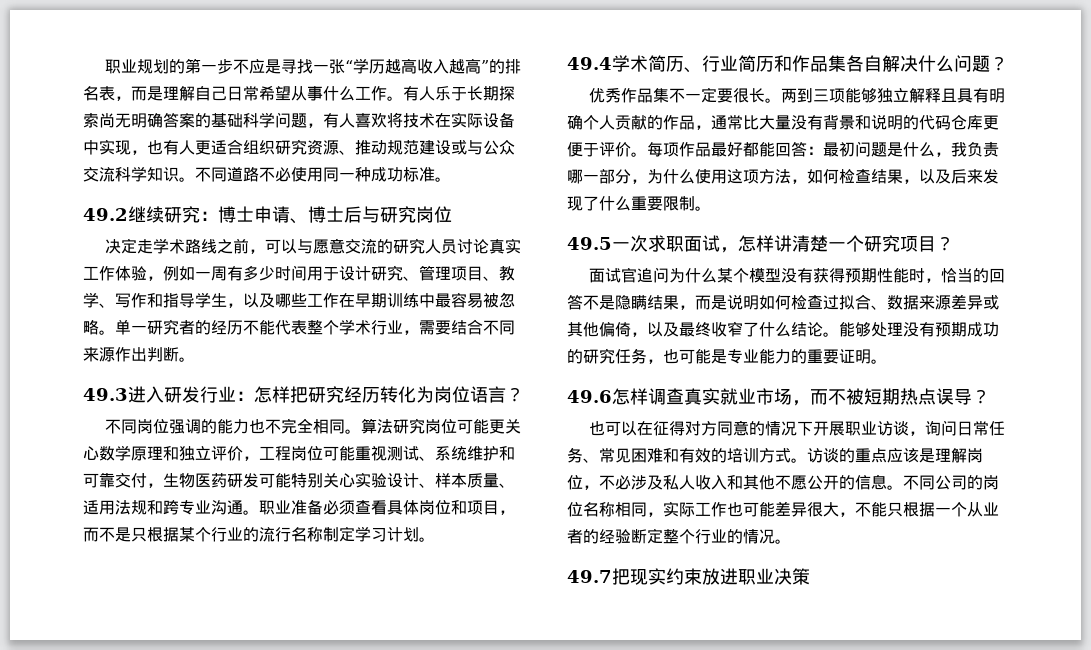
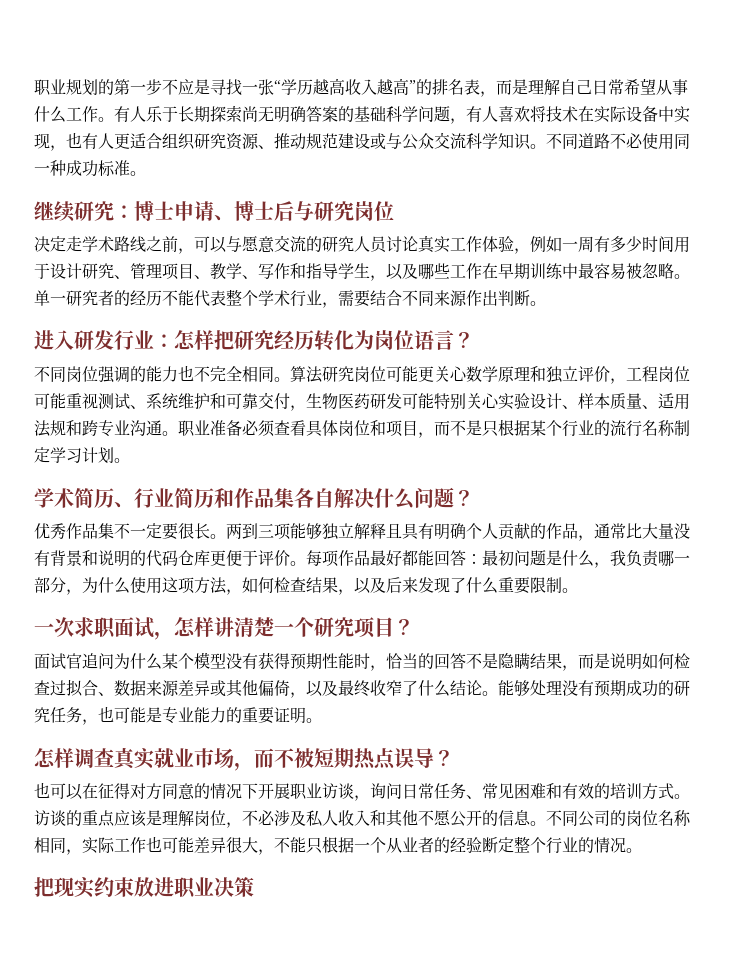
- 49.2继续研究：博士申请、博士后与研究岗位
+ 继续研究：博士申请、博士后与研究岗位
- 49.3进入研发行业：怎样把研究经历转化为岗位语言？
+ 进入研发行业：怎样把研究经历转化为岗位语言？
- 49.4学术简历、行业简历和作品集各自解决什么问题？
+ 学术简历、行业简历和作品集各自解决什么问题？
- 49.5一次求职面试，怎样讲清楚一个研究项目？
+ 一次求职面试，怎样讲清楚一个研究项目？
- 49.6怎样调查真实就业市场，而不被短期热点误导？
+ 怎样调查真实就业市场，而不被短期热点误导？
- 49.7把现实约束放进职业决策
+ 把现实约束放进职业决策

